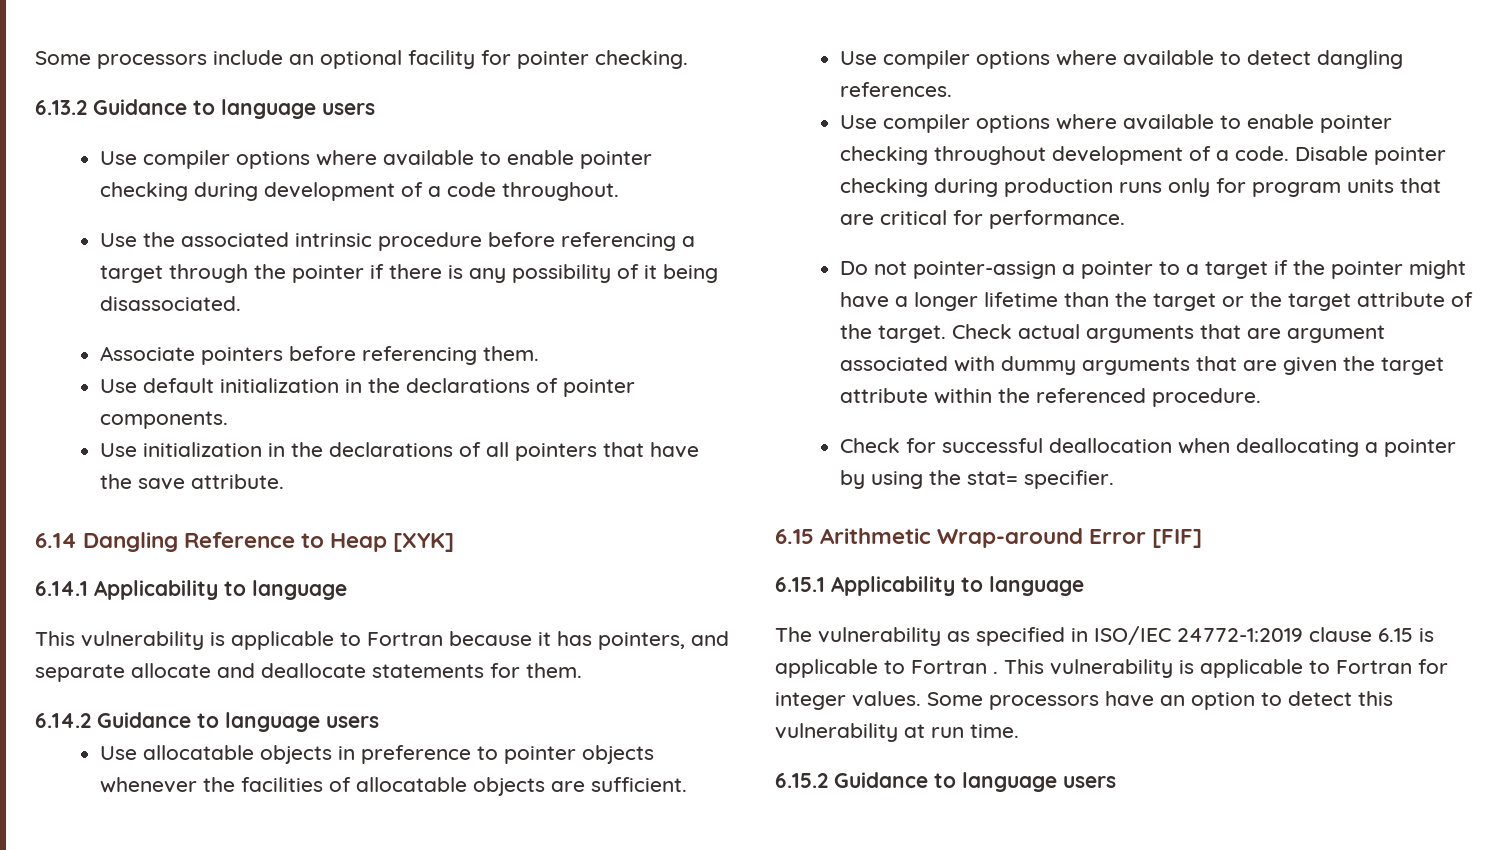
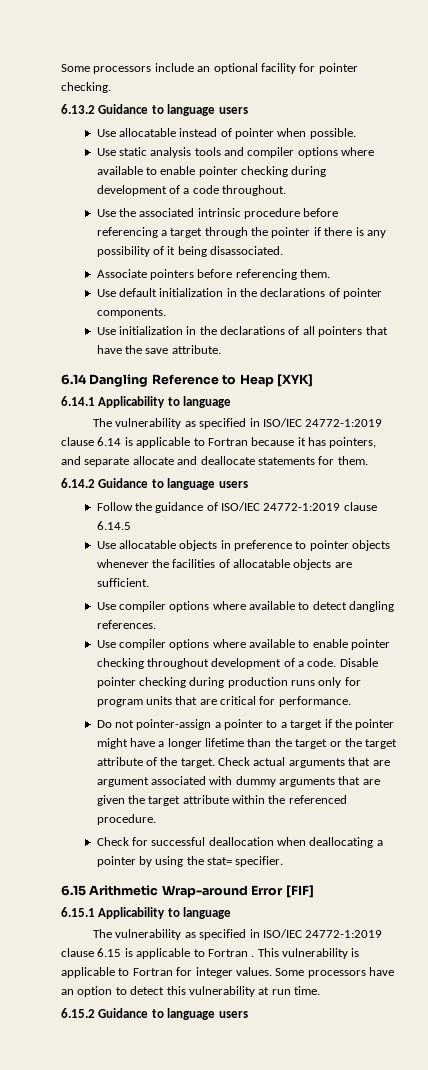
- Use compiler options where available to enable pointer checking during development of a code throughout.
+ Use allocatable instead of pointer when possible.
+ Use static analysis tools and compiler options where available to enable pointer checking during development of a code throughout.
- This vulnerability is applicable to Fortran because it has pointers, and separate allocate and deallocate statements for them.
+ The vulnerability as specified in ISO/IEC 24772-1:2019 clause 6.14 is applicable to Fortran because it has pointers, and separate allocate and deallocate statements for them.
+ Follow the guidance of ISO/IEC 24772-1:2019 clause 6.14.5

